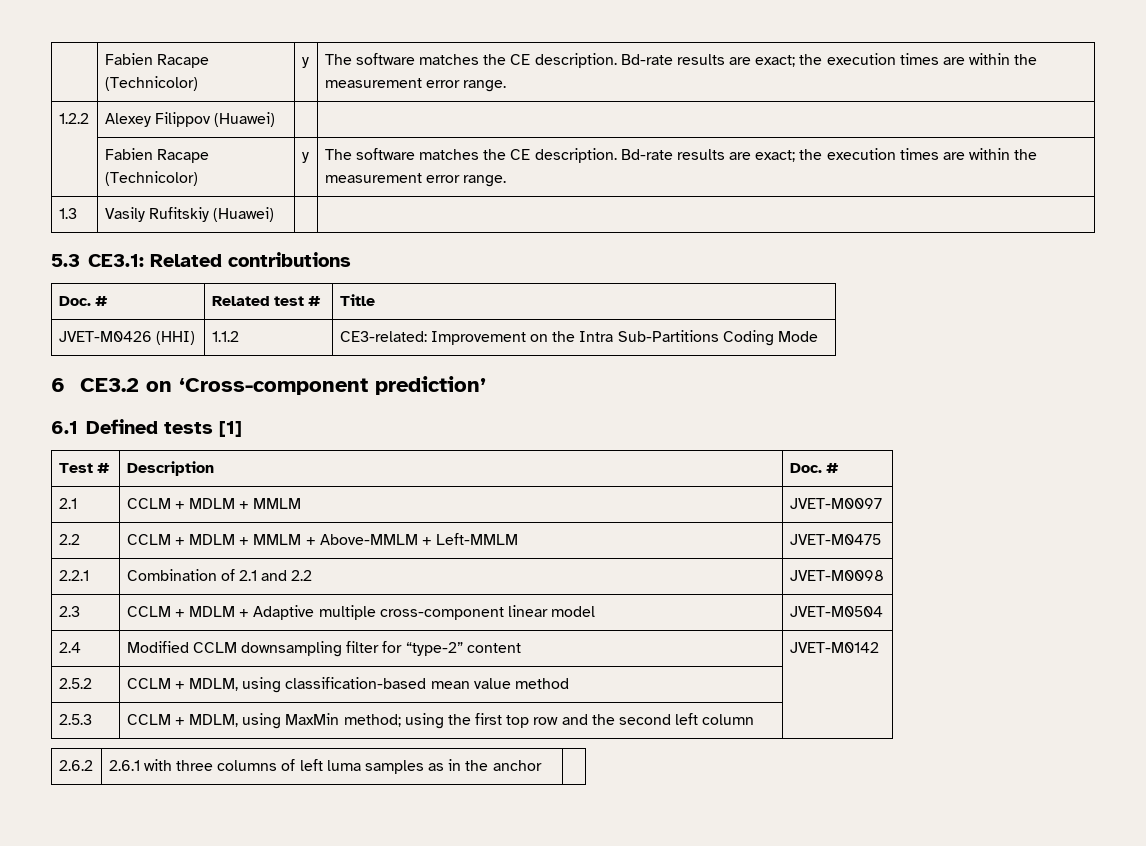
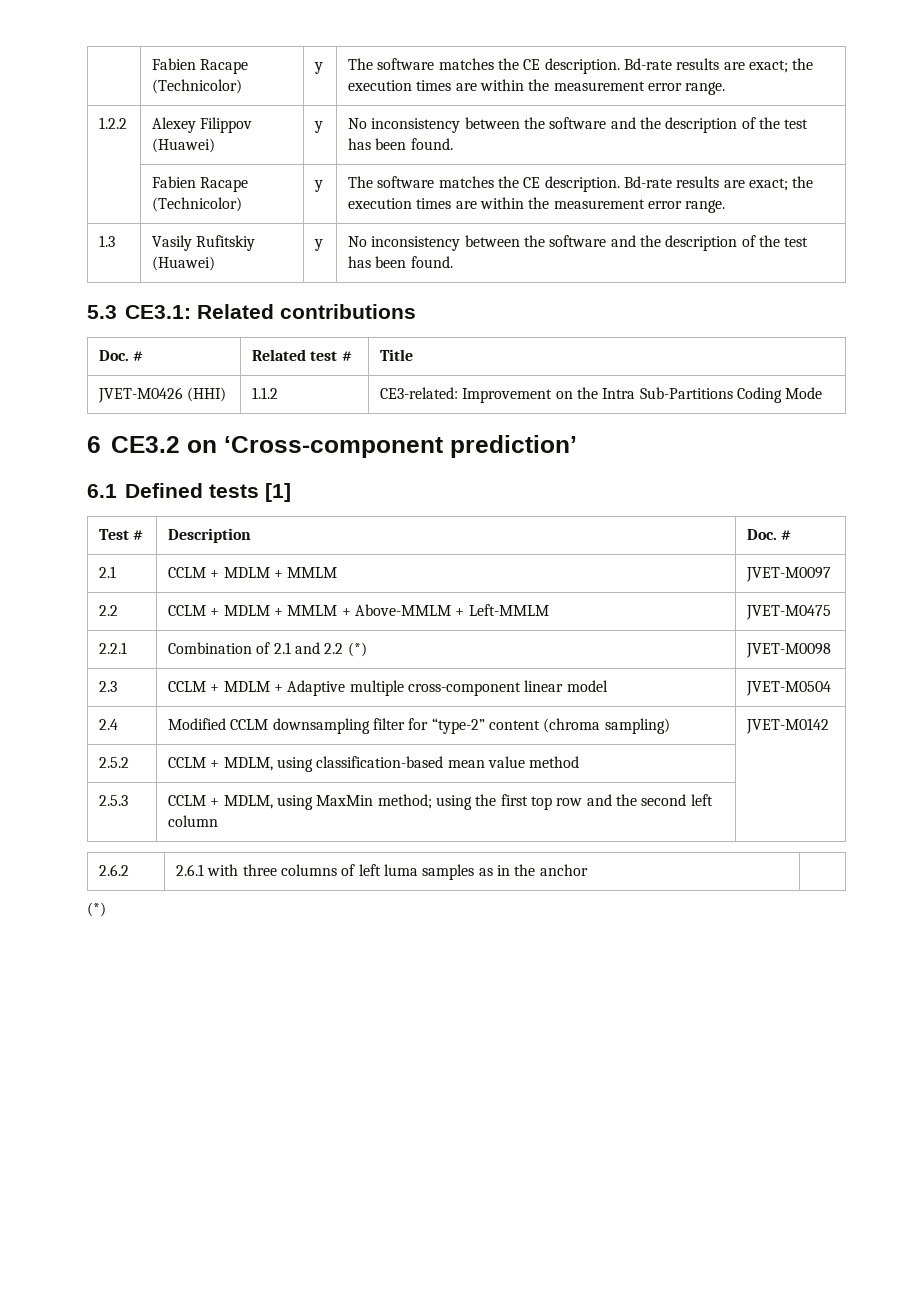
- 1.2.2 | Alexey Filippov (Huawei) | |
+ 1.2.2 | Alexey Filippov (Huawei) | y | No inconsistency between the software and the description of the test has been found.
- 1.3 | Vasily Rufitskiy (Huawei) | |
+ 1.3 | Vasily Rufitskiy (Huawei) | y | No inconsistency between the software and the description of the test has been found.
- 2.2.1 | Combination of 2.1 and 2.2 | JVET-M0098
+ 2.2.1 | Combination of 2.1 and 2.2 (*) | JVET-M0098
- 2.4 | Modified CCLM downsampling filter for “type-2” content | JVET-M0142
+ 2.4 | Modified CCLM downsampling filter for “type-2” content (chroma sampling) | JVET-M0142
  2.6.2 | 2.6.1 with three columns of left luma samples as in the anchor |
+ (*)

